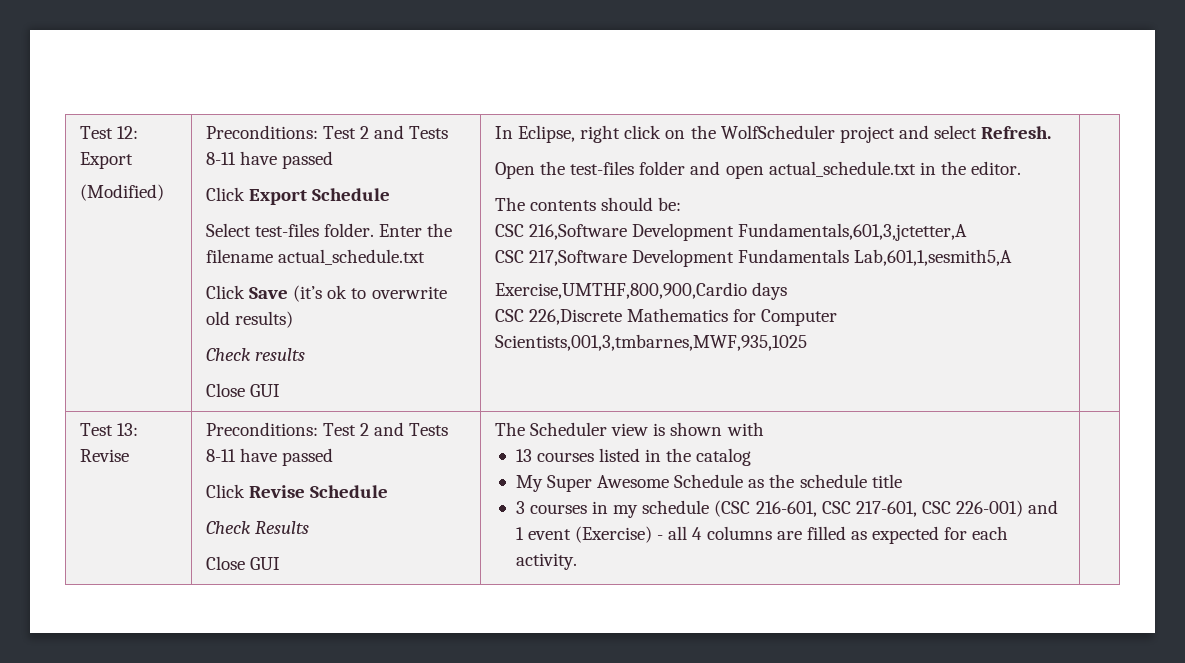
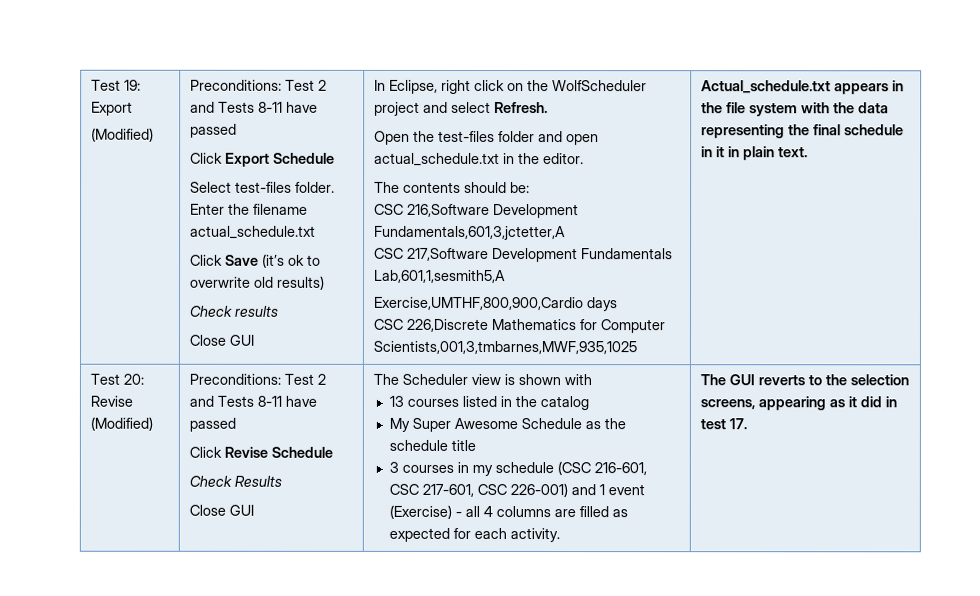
- Test 12: Export
+ Test 19: Export
- Test 13: Revise
+ Actual_schedule.txt appears in the file system with the data representing the final schedule in it in plain text.
+ Test 20: Revise (Modified)
+ The GUI reverts to the selection screens, appearing as it did in test 17.

